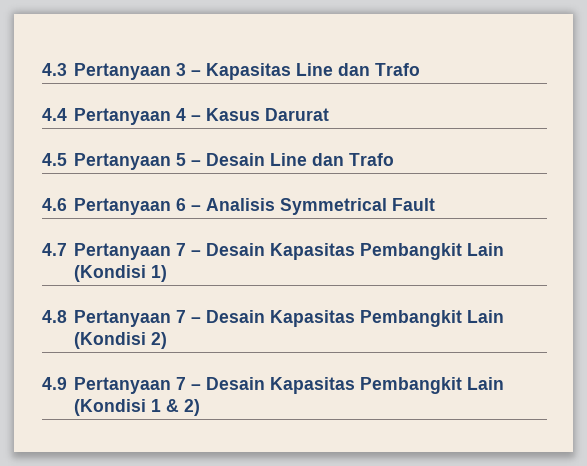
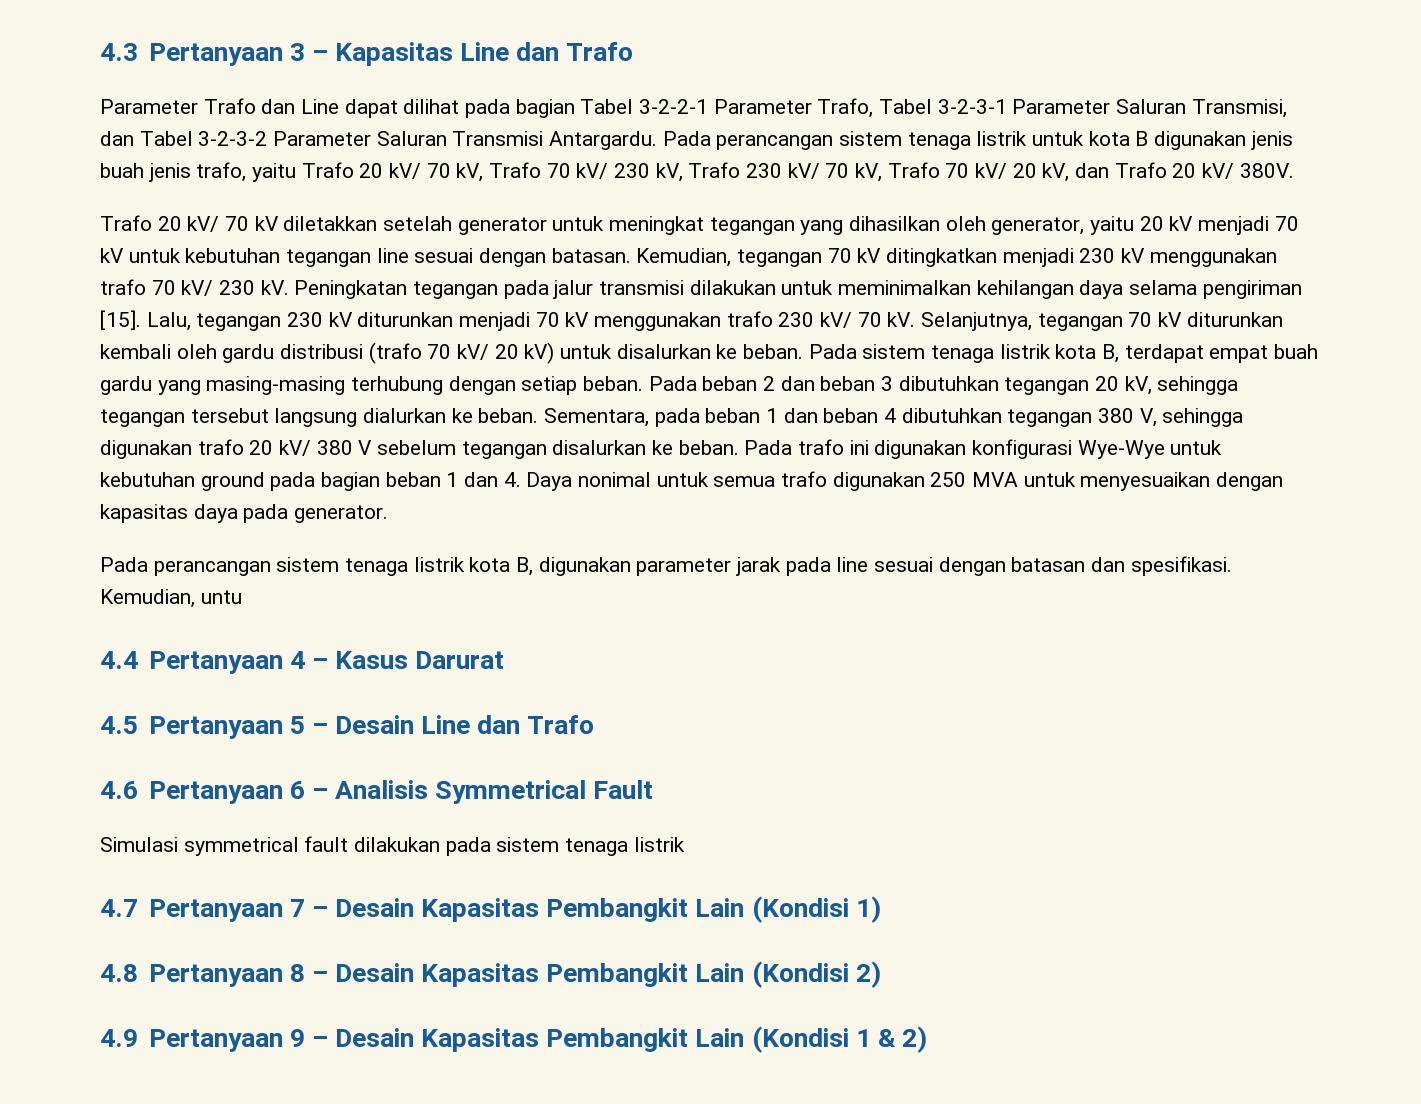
+ Parameter Trafo dan Line dapat dilihat pada bagian Tabel 3-2-2-1 Parameter Trafo, Tabel 3-2-3-1 Parameter Saluran Transmisi, dan Tabel 3-2-3-2 Parameter Saluran Transmisi Antargardu. Pada perancangan sistem tenaga listrik untuk kota B digunakan jenis buah jenis trafo, yaitu Trafo 20 kV/ 70 kV, Trafo 70 kV/ 230 kV, Trafo 230 kV/ 70 kV, Trafo 70 kV/ 20 kV, dan Trafo 20 kV/ 380V.
+ Trafo 20 kV/ 70 kV diletakkan setelah generator untuk meningkat tegangan yang dihasilkan oleh generator, yaitu 20 kV menjadi 70 kV untuk kebutuhan tegangan line sesuai dengan batasan. Kemudian, tegangan 70 kV ditingkatkan menjadi 230 kV menggunakan trafo 70 kV/ 230 kV. Peningkatan tegangan pada jalur transmisi dilakukan untuk meminimalkan kehilangan daya selama pengiriman [15]. Lalu, tegangan 230 kV diturunkan menjadi 70 kV menggunakan trafo 230 kV/ 70 kV. Selanjutnya, tegangan 70 kV diturunkan kembali oleh gardu distribusi (trafo 70 kV/ 20 kV) untuk disalurkan ke beban. Pada sistem tenaga listrik kota B, terdapat empat buah gardu yang masing-masing terhubung dengan setiap beban. Pada beban 2 dan beban 3 dibutuhkan tegangan 20 kV, sehingga tegangan tersebut langsung dialurkan ke beban. Sementara, pada beban 1 dan beban 4 dibutuhkan tegangan 380 V, sehingga digunakan trafo 20 kV/ 380 V sebelum tegangan disalurkan ke beban. Pada trafo ini digunakan konfigurasi Wye-Wye untuk kebutuhan ground pada bagian beban 1 dan 4. Daya nonimal untuk semua trafo digunakan 250 MVA untuk menyesuaikan dengan kapasitas daya pada generator.
+ Pada perancangan sistem tenaga listrik kota B, digunakan parameter jarak pada line sesuai dengan batasan dan spesifikasi. Kemudian, untu
+ Simulasi symmetrical fault dilakukan pada sistem tenaga listrik
- 4.8 Pertanyaan 7 – Desain Kapasitas Pembangkit Lain (Kondisi 2)
+ 4.8 Pertanyaan 8 – Desain Kapasitas Pembangkit Lain (Kondisi 2)
- 4.9 Pertanyaan 7 – Desain Kapasitas Pembangkit Lain (Kondisi 1 & 2)
+ 4.9 Pertanyaan 9 – Desain Kapasitas Pembangkit Lain (Kondisi 1 & 2)

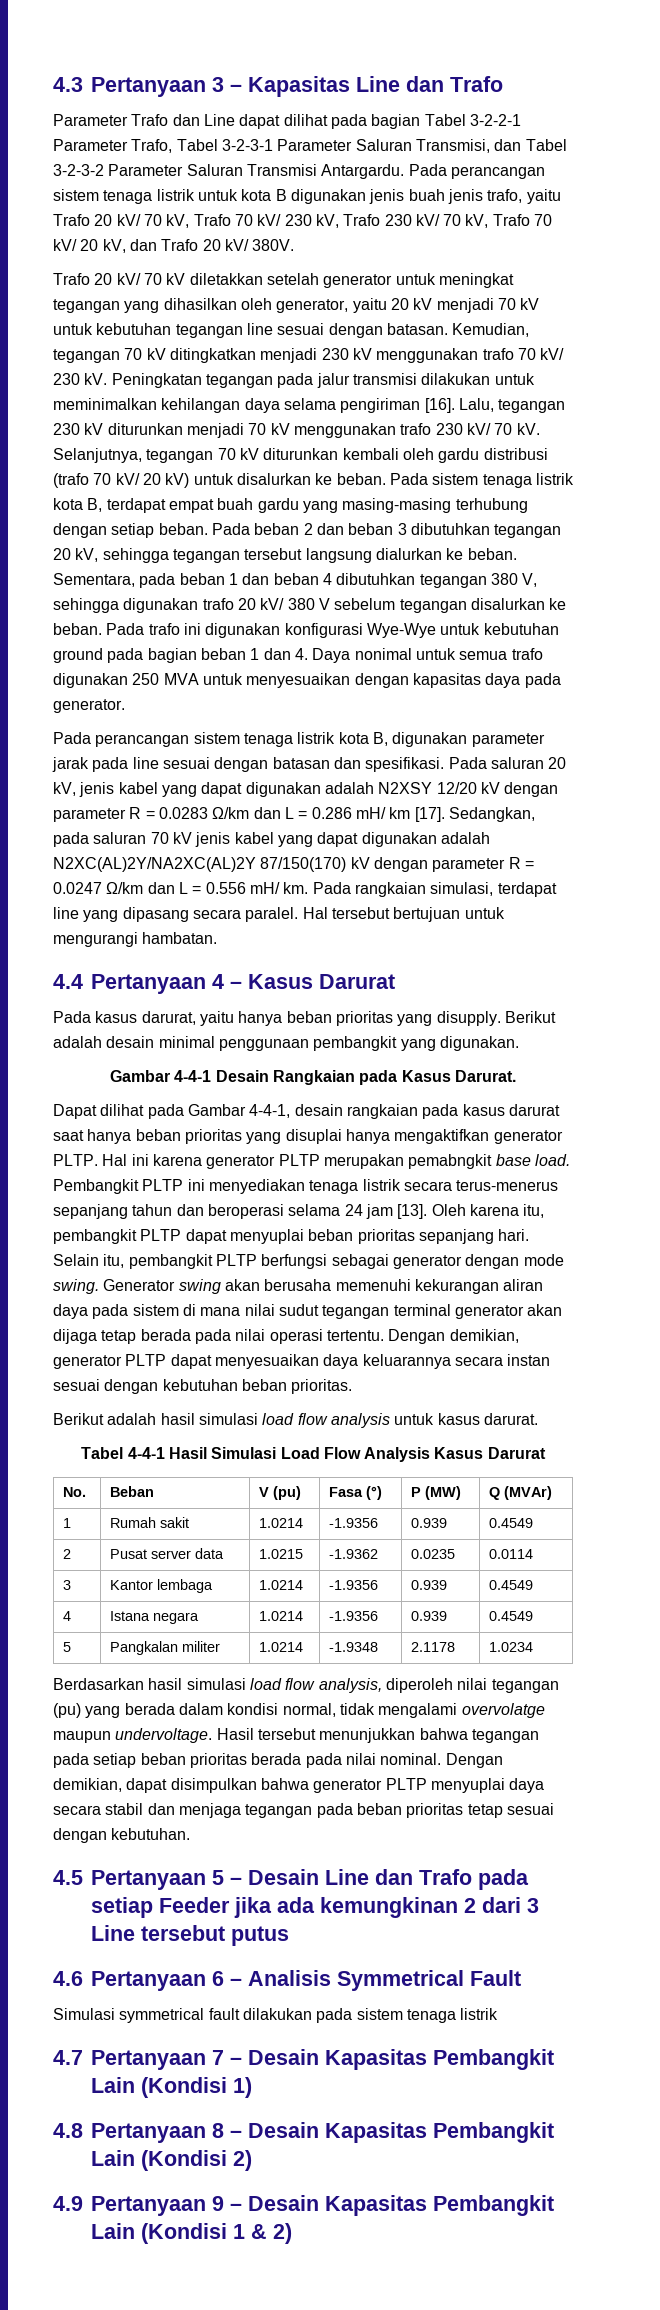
- Peningkatan tegangan pada jalur transmisi dilakukan untuk meminimalkan kehilangan daya selama pengiriman [15].
+ Peningkatan tegangan pada jalur transmisi dilakukan untuk meminimalkan kehilangan daya selama pengiriman [16].
- Kemudian, untu
+ Pada saluran 20 kV, jenis kabel yang dapat digunakan adalah N2XSY 12/20 kV dengan parameter R = 0.0283 Ω/km dan L = 0.286 mH/ km [17]. Sedangkan, pada saluran 70 kV jenis kabel yang dapat digunakan adalah N2XC(AL)2Y/NA2XC(AL)2Y 87/150(170) kV dengan parameter R = 0.0247 Ω/km dan L = 0.556 mH/ km. Pada rangkaian simulasi, terdapat line yang dipasang secara paralel. Hal tersebut bertujuan untuk mengurangi hambatan.
+ Pada kasus darurat, yaitu hanya beban prioritas yang disupply. Berikut adalah desain minimal penggunaan pembangkit yang digunakan.
+ Gambar 4-4-1 Desain Rangkaian pada Kasus Darurat.
+ Dapat dilihat pada Gambar 4-4-1, desain rangkaian pada kasus darurat saat hanya beban prioritas yang disuplai hanya mengaktifkan generator PLTP. Hal ini karena generator PLTP merupakan pemabngkit base load. Pembangkit PLTP ini menyediakan tenaga listrik secara terus-menerus sepanjang tahun dan beroperasi selama 24 jam [13]. Oleh karena itu, pembangkit PLTP dapat menyuplai beban prioritas sepanjang hari. Selain itu, pembangkit PLTP berfungsi sebagai generator dengan mode swing. Generator swing akan berusaha memenuhi kekurangan aliran daya pada sistem di mana nilai sudut tegangan terminal generator akan dijaga tetap berada pada nilai operasi tertentu. Dengan demikian, generator PLTP dapat menyesuaikan daya keluarannya secara instan sesuai dengan kebutuhan beban prioritas.
+ Berikut adalah hasil simulasi load flow analysis untuk kasus darurat.
+ Tabel 4-4-1 Hasil Simulasi Load Flow Analysis Kasus Darurat
+ No. | Beban | V (pu) | Fasa (°) | P (MW) | Q (MVAr)
+ 1 | Rumah sakit | 1.0214 | -1.9356 | 0.939 | 0.4549
+ 2 | Pusat server data | 1.0215 | -1.9362 | 0.0235 | 0.0114
+ 3 | Kantor lembaga | 1.0214 | -1.9356 | 0.939 | 0.4549
+ 4 | Istana negara | 1.0214 | -1.9356 | 0.939 | 0.4549
+ 5 | Pangkalan militer | 1.0214 | -1.9348 | 2.1178 | 1.0234
+ Berdasarkan hasil simulasi load flow analysis, diperoleh nilai tegangan (pu) yang berada dalam kondisi normal, tidak mengalami overvolatge maupun undervoltage. Hasil tersebut menunjukkan bahwa tegangan pada setiap beban prioritas berada pada nilai nominal. Dengan demikian, dapat disimpulkan bahwa generator PLTP menyuplai daya secara stabil dan menjaga tegangan pada beban prioritas tetap sesuai dengan kebutuhan.
- 4.5 Pertanyaan 5 – Desain Line dan Trafo
+ 4.5 Pertanyaan 5 – Desain Line dan Trafo pada setiap Feeder jika ada kemungkinan 2 dari 3 Line tersebut putus

